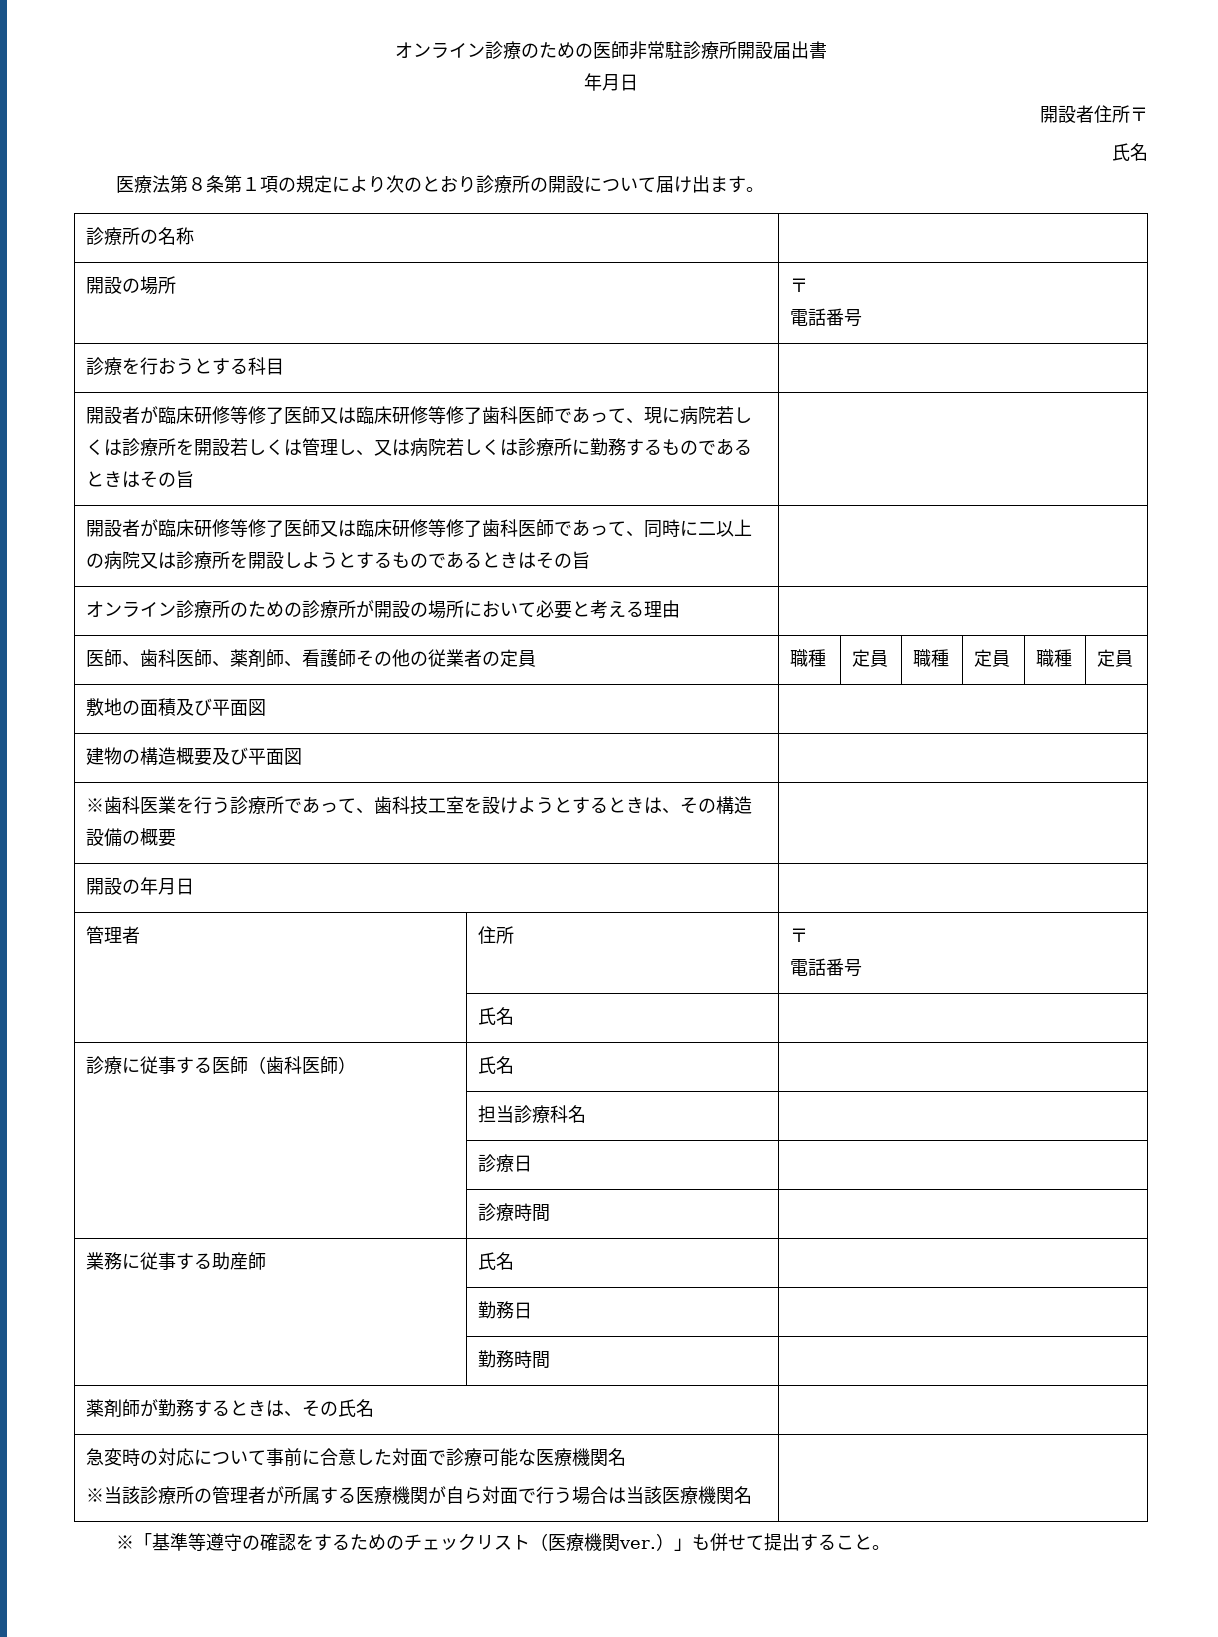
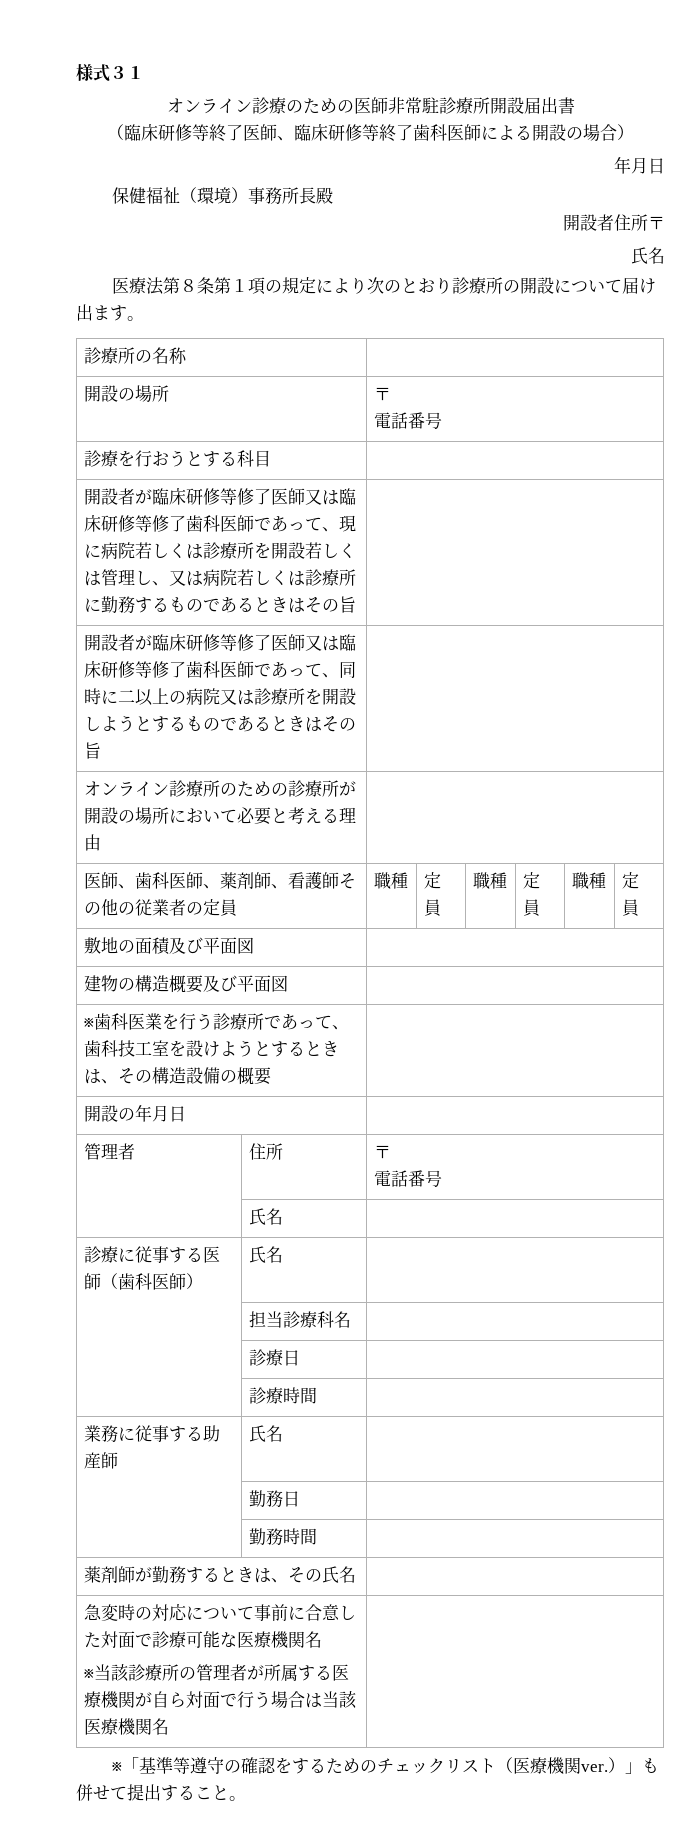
+ 様式３１
  オンライン診療のための医師非常駐診療所開設届出書
+ （臨床研修等終了医師、臨床研修等終了歯科医師による開設の場合）
  年月日
+ 保健福祉（環境）事務所長殿

